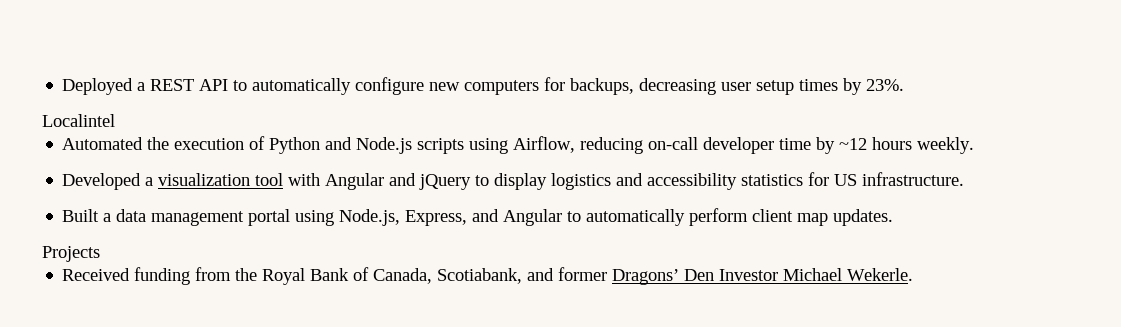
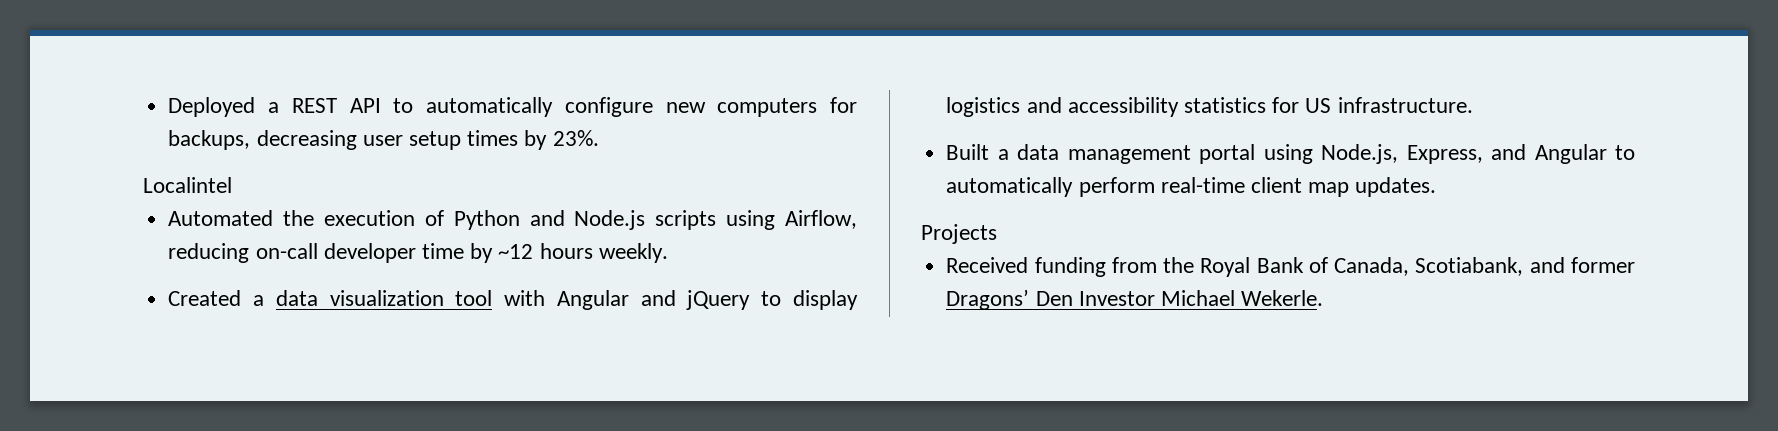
- Developed a visualization tool with Angular and jQuery to display logistics and accessibility statistics for US infrastructure.
+ Created a data visualization tool with Angular and jQuery to display logistics and accessibility statistics for US infrastructure.
- Built a data management portal using Node.js, Express, and Angular to automatically perform client map updates.
+ Built a data management portal using Node.js, Express, and Angular to automatically perform real-time client map updates.

